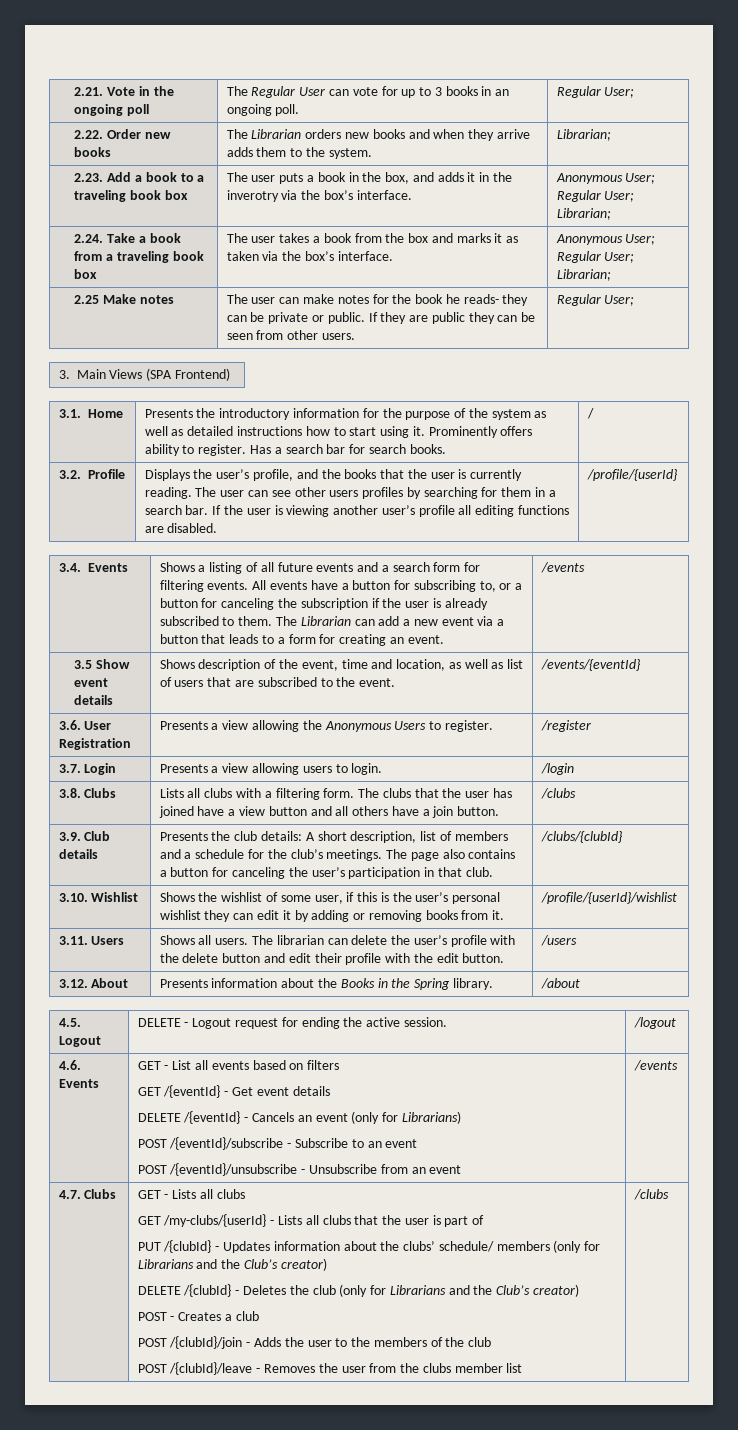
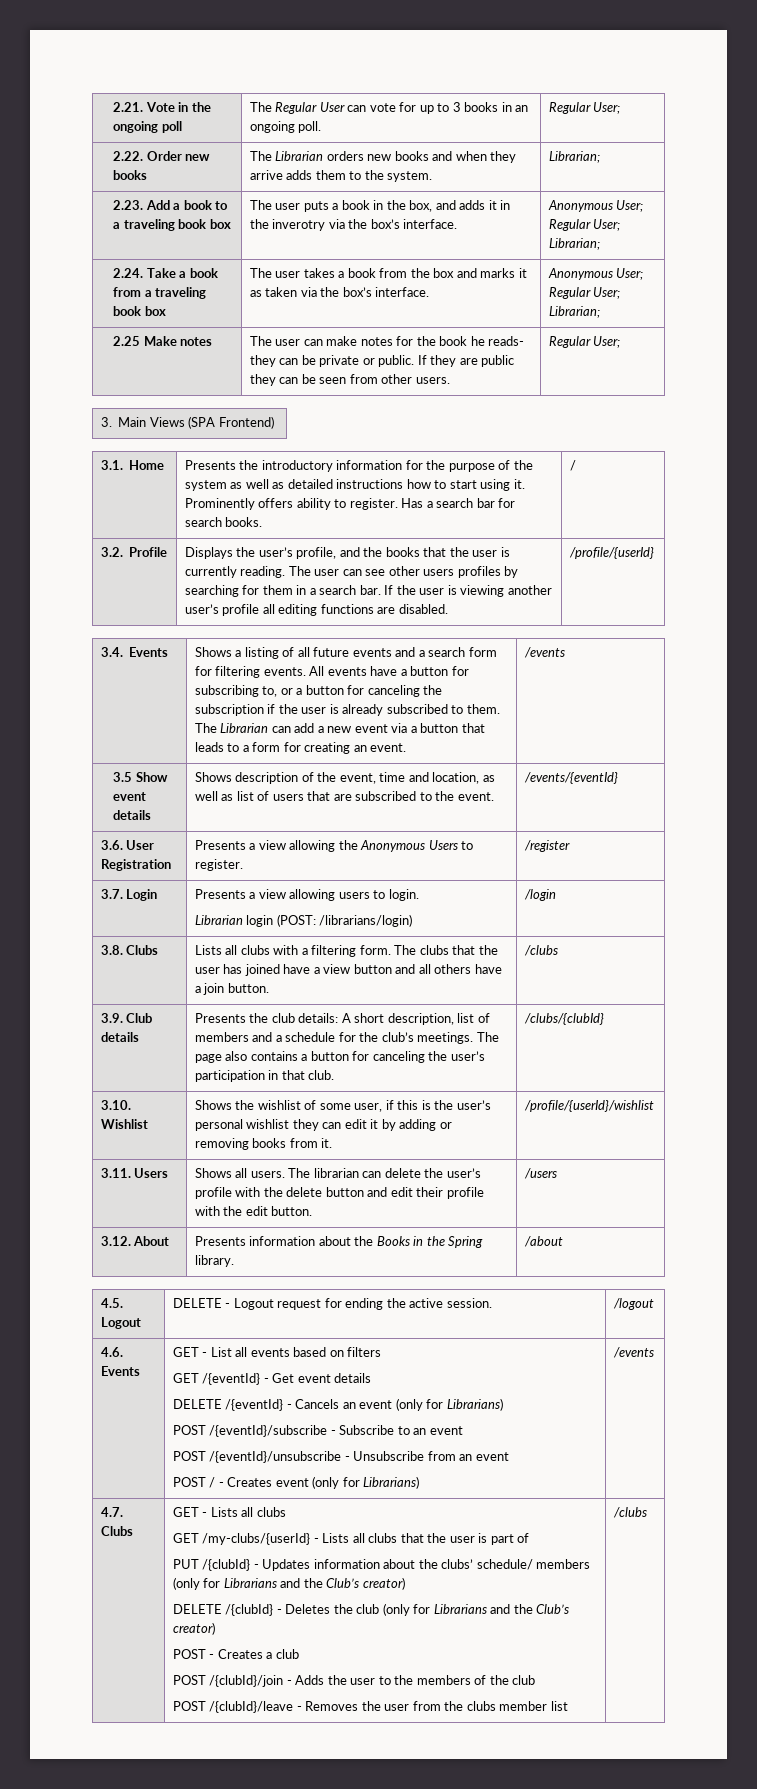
- 3.7. Login | Presents a view allowing users to login. | /login
+ 3.7. Login | Presents a view allowing users to login.
+ Librarian login (POST: /librarians/login) | /login
+ POST / - Creates event (only for Librarians)

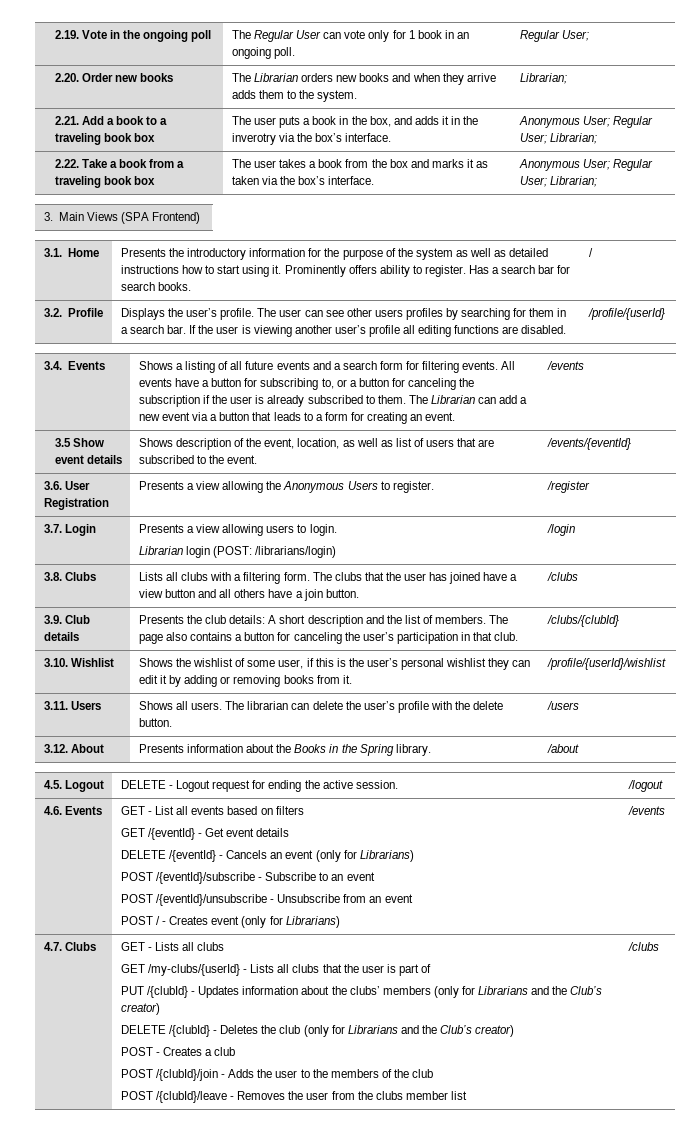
- 2.21. Vote in the ongoing poll | The Regular User can vote for up to 3 books in an ongoing poll. | Regular User;
+ 2.19. Vote in the ongoing poll | The Regular User can vote only for 1 book in an ongoing poll. | Regular User;
- 2.22. Order new books | The Librarian orders new books and when they arrive adds them to the system. | Librarian;
+ 2.20. Order new books | The Librarian orders new books and when they arrive adds them to the system. | Librarian;
- 2.23. Add a book to a traveling book box | The user puts a book in the box, and adds it in the inverotry via the box’s interface. | Anonymous User; Regular User; Librarian;
+ 2.21. Add a book to a traveling book box | The user puts a book in the box, and adds it in the inverotry via the box’s interface. | Anonymous User; Regular User; Librarian;
- 2.24. Take a book from a traveling book box | The user takes a book from the box and marks it as taken via the box’s interface. | Anonymous User; Regular User; Librarian;
+ 2.22. Take a book from a traveling book box | The user takes a book from the box and marks it as taken via the box’s interface. | Anonymous User; Regular User; Librarian;
- 2.25 Make notes | The user can make notes for the book he reads- they can be private or public. If they are public they can be seen from other users. | Regular User;
- Displays the user’s profile, and the books that the user is currently reading.
+ Displays the user’s profile.
- 3.5 Show event details | Shows description of the event, time and location, as well as list of users that are subscribed to the event. | /events/{eventId}
+ 3.5 Show event details | Shows description of the event, location, as well as list of users that are subscribed to the event. | /events/{eventId}
- 3.9. Club details | Presents the club details: A short description, list of members and a schedule for the club’s meetings. The page also contains a button for canceling the user’s participation in that club. | /clubs/{clubId}
+ 3.9. Club details | Presents the club details: A short description and the list of members. The page also contains a button for canceling the user’s participation in that club. | /clubs/{clubId}
- 3.11. Users | Shows all users. The librarian can delete the user’s profile with the delete button and edit their profile with the edit button. | /users
+ 3.11. Users | Shows all users. The librarian can delete the user’s profile with the delete button. | /users
- PUT /{clubId} - Updates information about the clubs’ schedule/ members (only for Librarians and the Club’s creator)
+ PUT /{clubId} - Updates information about the clubs’ members (only for Librarians and the Club’s creator)

